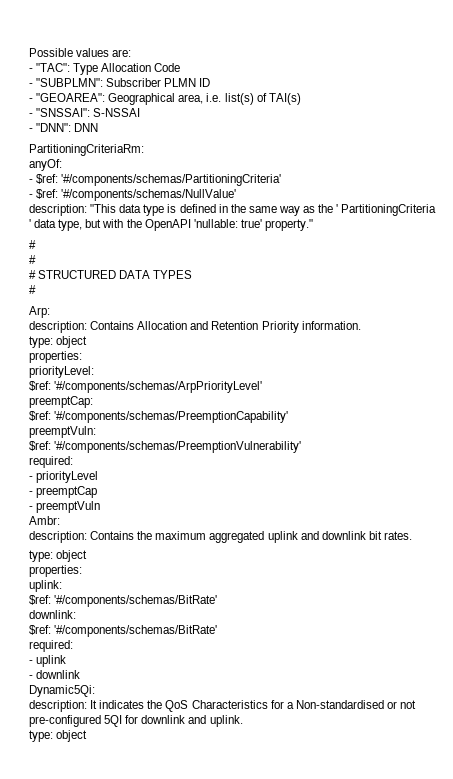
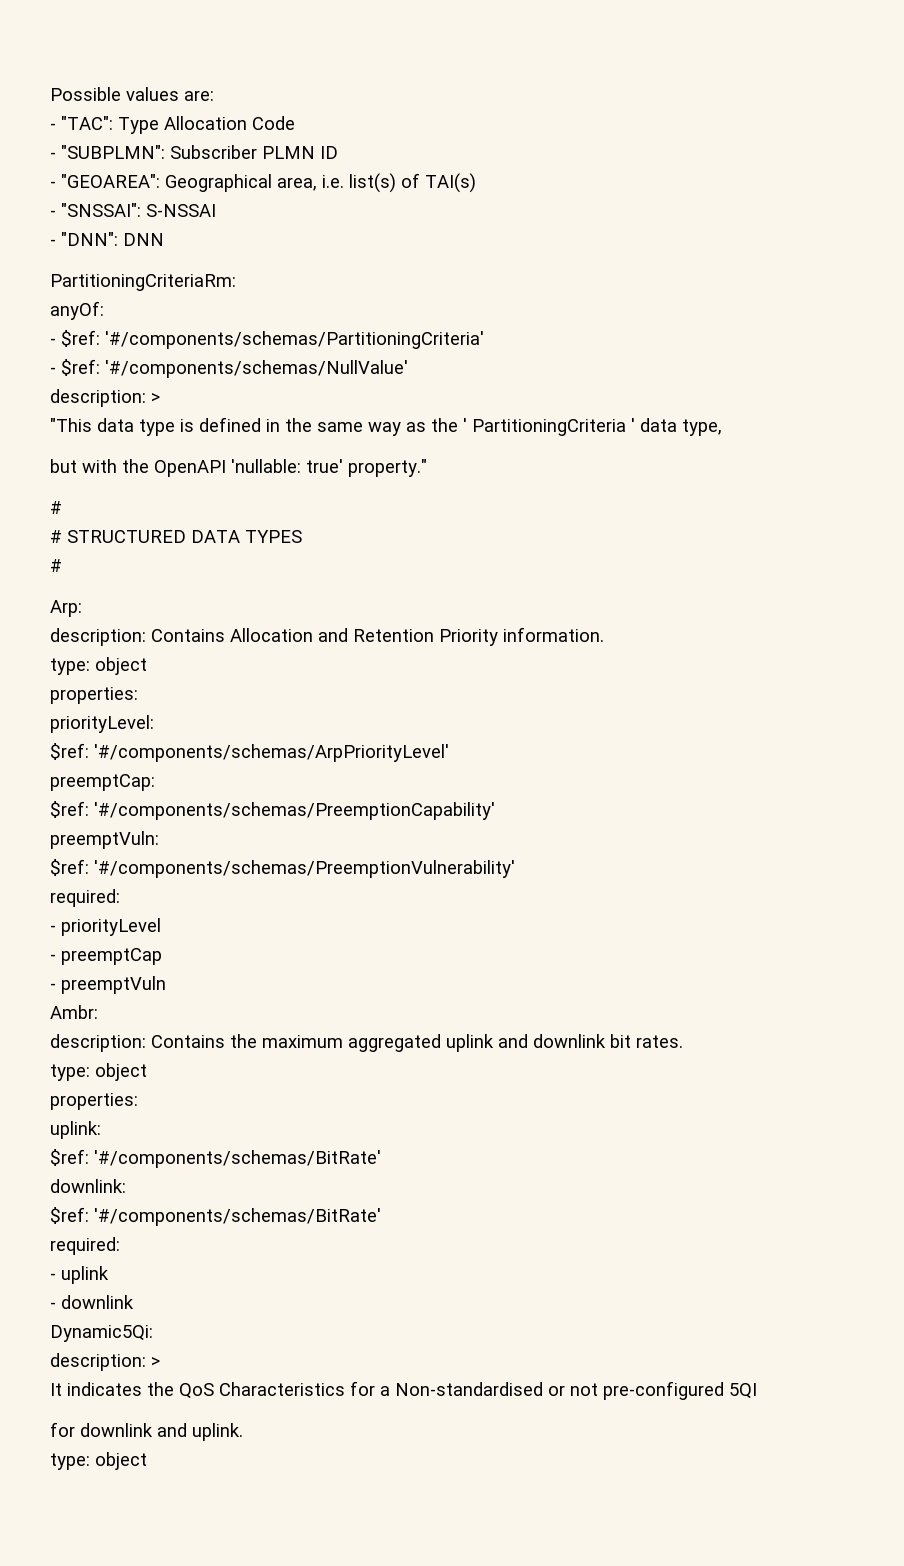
  - $ref: '#/components/schemas/NullValue'
- description: "This data type is defined in the same way as the ' PartitioningCriteria ' data type, but with the OpenAPI 'nullable: true' property."
- #
+ description: >
+ "This data type is defined in the same way as the ' PartitioningCriteria ' data type,
+ but with the OpenAPI 'nullable: true' property."
  Dynamic5Qi:
- description: It indicates the QoS Characteristics for a Non-standardised or not pre-configured 5QI for downlink and uplink.
+ description: >
+ It indicates the QoS Characteristics for a Non-standardised or not pre-configured 5QI
+ for downlink and uplink.

